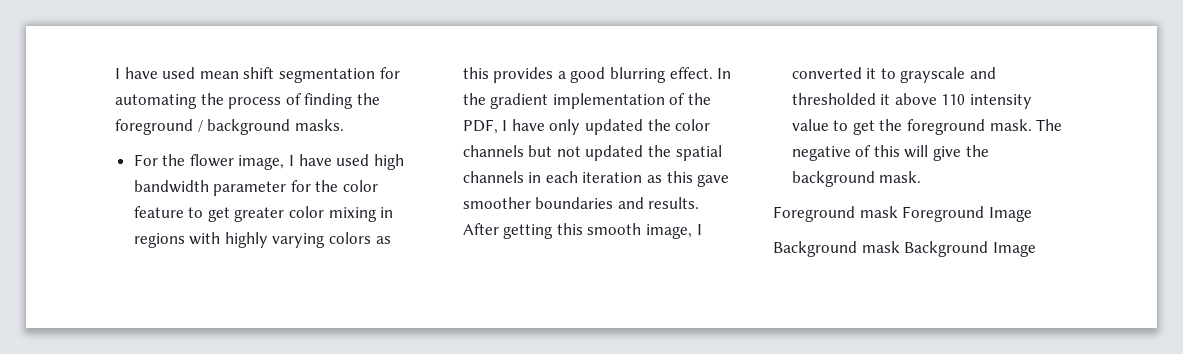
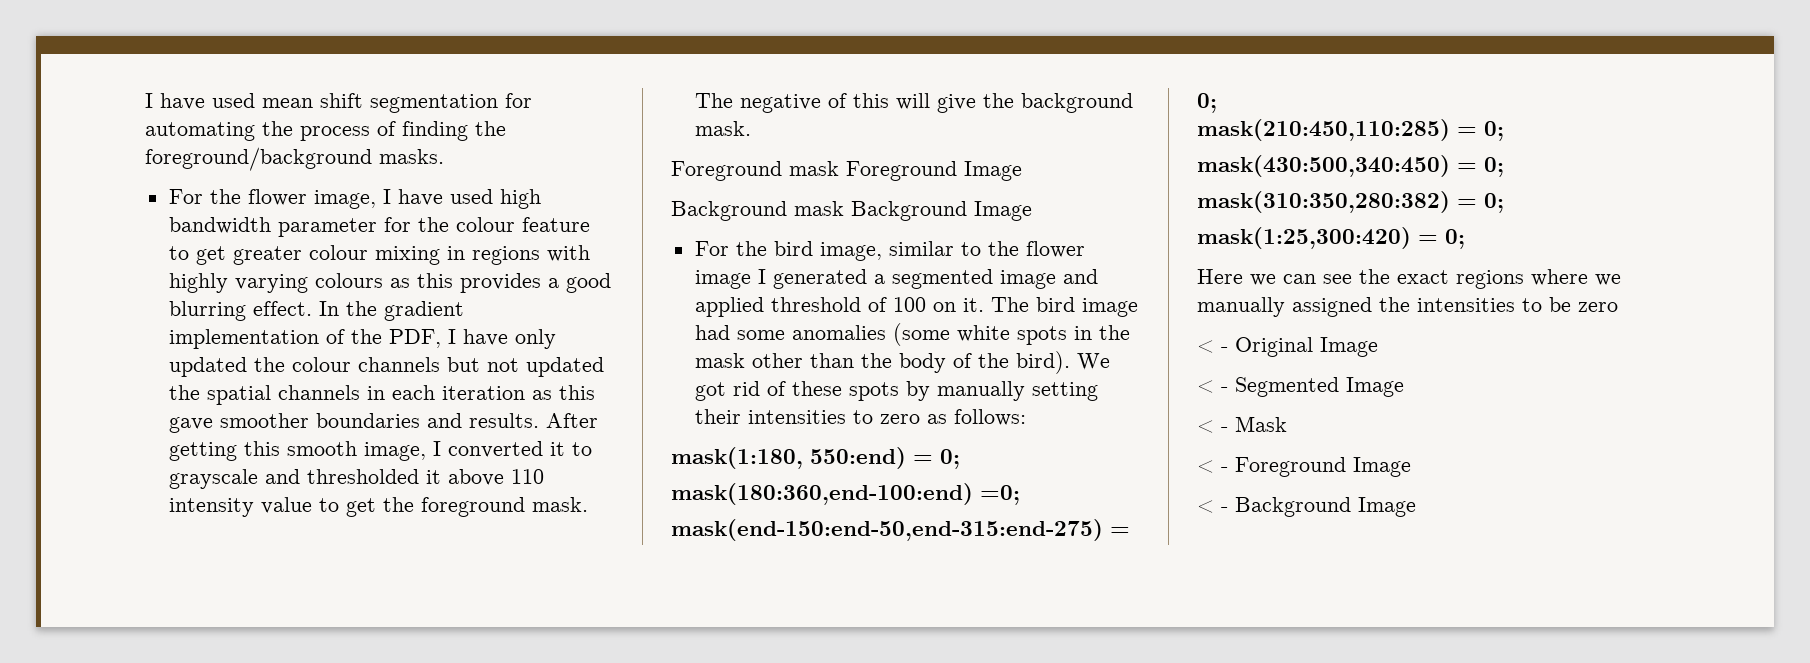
- I have used mean shift segmentation for automating the process of finding the foreground / background masks.
+ I have used mean shift segmentation for automating the process of finding the foreground/background masks.
- For the flower image, I have used high bandwidth parameter for the color feature to get greater color mixing in regions with highly varying colors as this provides a good blurring effect.
+ For the flower image, I have used high bandwidth parameter for the colour feature to get greater colour mixing in regions with highly varying colours as this provides a good blurring effect.
- In the gradient implementation of the PDF, I have only updated the color channels but not updated the spatial channels in each iteration as this gave smoother boundaries and results.
+ In the gradient implementation of the PDF, I have only updated the colour channels but not updated the spatial channels in each iteration as this gave smoother boundaries and results.
+ For the bird image, similar to the flower image I generated a segmented image and applied threshold of 100 on it. The bird image had some anomalies (some white spots in the mask other than the body of the bird). We got rid of these spots by manually setting their intensities to zero as follows:
+ mask(1:180, 550:end) = 0;
+ mask(180:360,end-100:end) =0;
+ mask(end-150:end-50,end-315:end-275) = 0;
+ mask(210:450,110:285) = 0;
+ mask(430:500,340:450) = 0;
+ mask(310:350,280:382) = 0;
+ mask(1:25,300:420) = 0;
+ Here we can see the exact regions where we manually assigned the intensities to be zero
+ < - Original Image
+ < - Segmented Image
+ < - Mask
+ < - Foreground Image
+ < - Background Image

